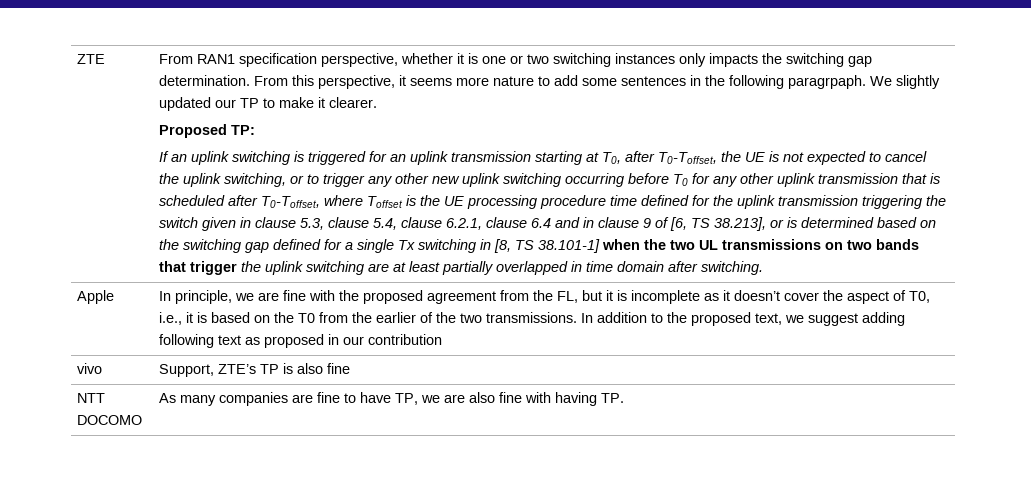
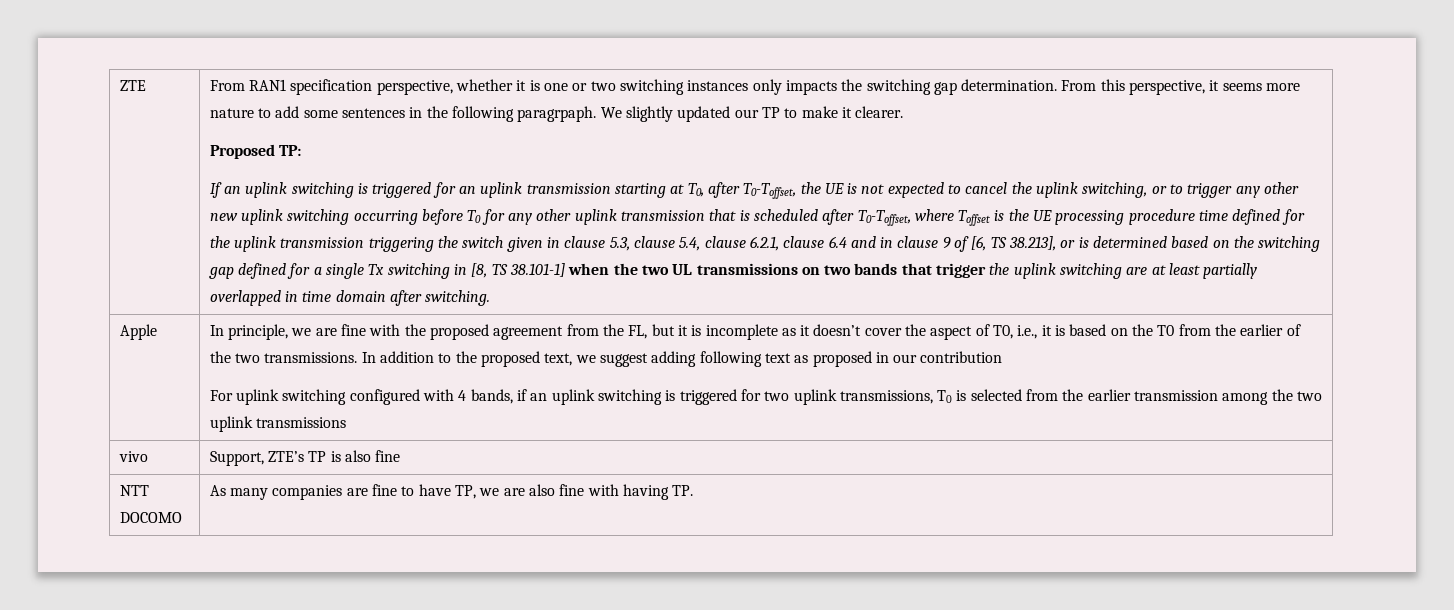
+ For uplink switching configured with 4 bands, if an uplink switching is triggered for two uplink transmissions, T0 is selected from the earlier transmission among the two uplink transmissions

